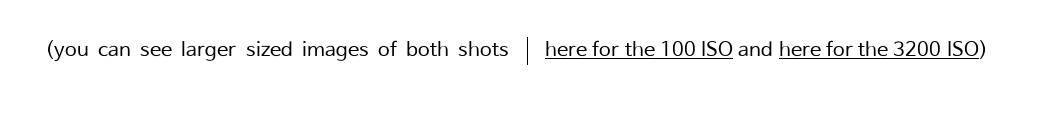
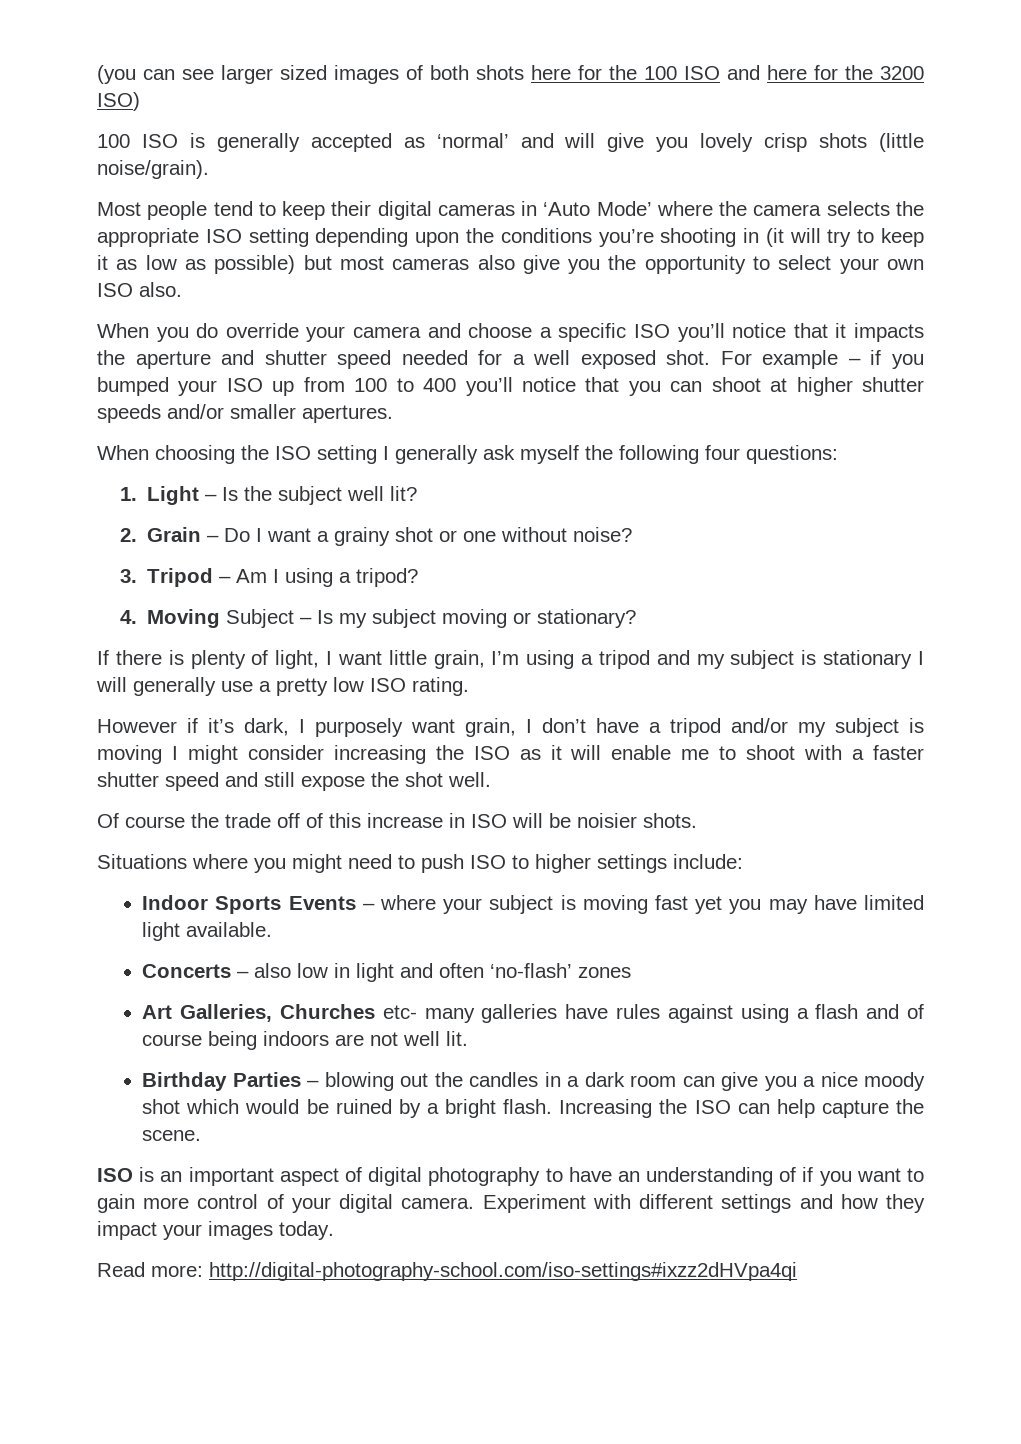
+ 100 ISO is generally accepted as ‘normal’ and will give you lovely crisp shots (little noise/grain).
+ Most people tend to keep their digital cameras in ‘Auto Mode’ where the camera selects the appropriate ISO setting depending upon the conditions you’re shooting in (it will try to keep it as low as possible) but most cameras also give you the opportunity to select your own ISO also.
+ When you do override your camera and choose a specific ISO you’ll notice that it impacts the aperture and shutter speed needed for a well exposed shot. For example – if you bumped your ISO up from 100 to 400 you’ll notice that you can shoot at higher shutter speeds and/or smaller apertures.
+ When choosing the ISO setting I generally ask myself the following four questions:
+ 1. Light – Is the subject well lit?
+ 2. Grain – Do I want a grainy shot or one without noise?
+ 3. Tripod – Am I using a tripod?
+ 4. Moving Subject – Is my subject moving or stationary?
+ If there is plenty of light, I want little grain, I’m using a tripod and my subject is stationary I will generally use a pretty low ISO rating.
+ However if it’s dark, I purposely want grain, I don’t have a tripod and/or my subject is moving I might consider increasing the ISO as it will enable me to shoot with a faster shutter speed and still expose the shot well.
+ Of course the trade off of this increase in ISO will be noisier shots.
+ Situations where you might need to push ISO to higher settings include:
+ Indoor Sports Events – where your subject is moving fast yet you may have limited light available.
+ Concerts – also low in light and often ‘no-flash’ zones
+ Art Galleries, Churches etc- many galleries have rules against using a flash and of course being indoors are not well lit.
+ Birthday Parties – blowing out the candles in a dark room can give you a nice moody shot which would be ruined by a bright flash. Increasing the ISO can help capture the scene.
+ ISO is an important aspect of digital photography to have an understanding of if you want to gain more control of your digital camera. Experiment with different settings and how they impact your images today.
+ Read more: http://digital-photography-school.com/iso-settings#ixzz2dHVpa4qi

